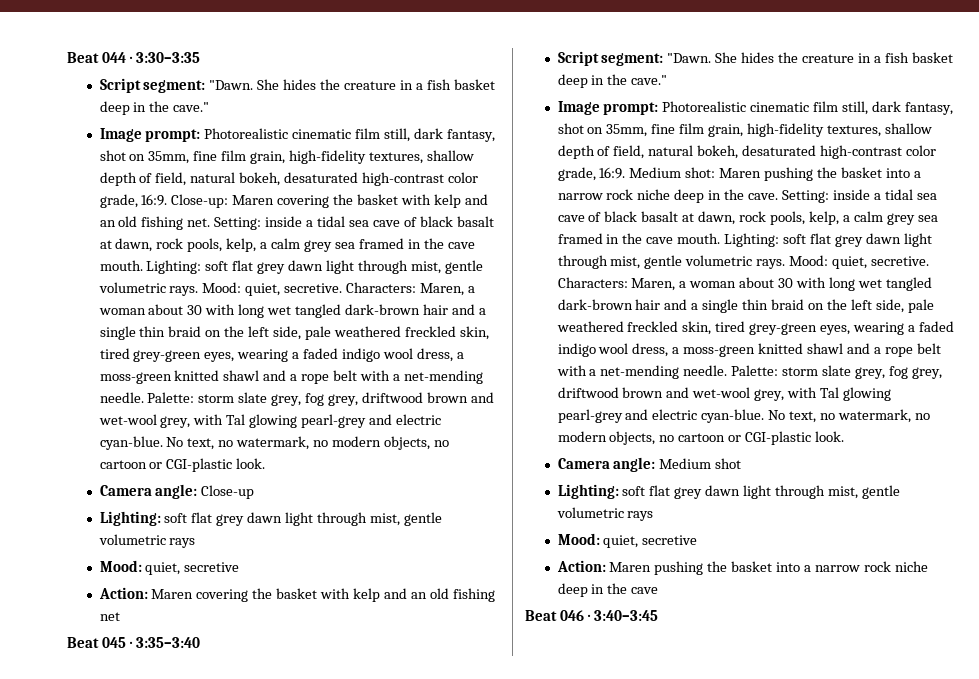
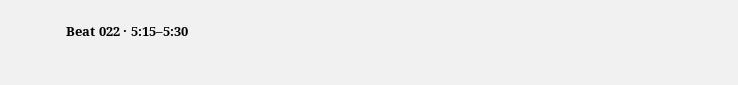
- Beat 044 · 3:30–3:35
- Script segment: "Dawn. She hides the creature in a fish basket deep in the cave."
- Image prompt: Photorealistic cinematic film still, dark fantasy, shot on 35mm, fine film grain, high-fidelity textures, shallow depth of field, natural bokeh, desaturated high-contrast color grade, 16:9. Close-up: Maren covering the basket with kelp and an old fishing net. Setting: inside a tidal sea cave of black basalt at dawn, rock pools, kelp, a calm grey sea framed in the cave mouth. Lighting: soft flat grey dawn light through mist, gentle volumetric rays. Mood: quiet, secretive. Characters: Maren, a woman about 30 with long wet tangled dark-brown hair and a single thin braid on the left side, pale weathered freckled skin, tired grey-green eyes, wearing a faded indigo wool dress, a moss-green knitted shawl and a rope belt with a net-mending needle. Palette: storm slate grey, fog grey, driftwood brown and wet-wool grey, with Tal glowing pearl-grey and electric cyan-blue. No text, no watermark, no modern objects, no cartoon or CGI-plastic look.
- Camera angle: Close-up
- Lighting: soft flat grey dawn light through mist, gentle volumetric rays
- Mood: quiet, secretive
- Action: Maren covering the basket with kelp and an old fishing net
- Beat 045 · 3:35–3:40
- Script segment: "Dawn. She hides the creature in a fish basket deep in the cave."
- Image prompt: Photorealistic cinematic film still, dark fantasy, shot on 35mm, fine film grain, high-fidelity textures, shallow depth of field, natural bokeh, desaturated high-contrast color grade, 16:9. Medium shot: Maren pushing the basket into a narrow rock niche deep in the cave. Setting: inside a tidal sea cave of black basalt at dawn, rock pools, kelp, a calm grey sea framed in the cave mouth. Lighting: soft flat grey dawn light through mist, gentle volumetric rays. Mood: quiet, secretive. Characters: Maren, a woman about 30 with long wet tangled dark-brown hair and a single thin braid on the left side, pale weathered freckled skin, tired grey-green eyes, wearing a faded indigo wool dress, a moss-green knitted shawl and a rope belt with a net-mending needle. Palette: storm slate grey, fog grey, driftwood brown and wet-wool grey, with Tal glowing pearl-grey and electric cyan-blue. No text, no watermark, no modern objects, no cartoon or CGI-plastic look.
- Camera angle: Medium shot
- Lighting: soft flat grey dawn light through mist, gentle volumetric rays
- Mood: quiet, secretive
- Action: Maren pushing the basket into a narrow rock niche deep in the cave
- Beat 046 · 3:40–3:45
+ Beat 022 · 5:15–5:30

